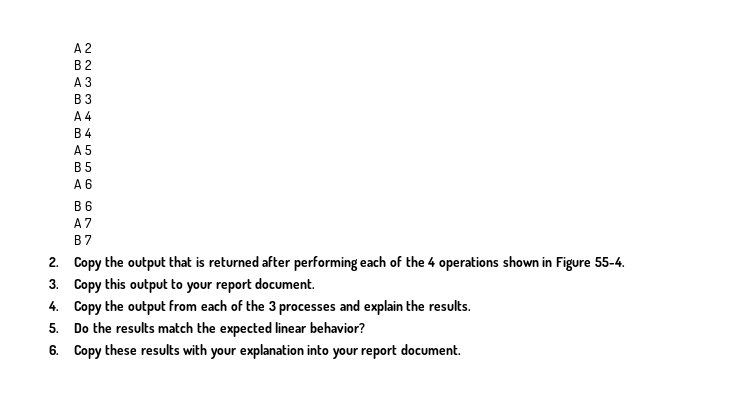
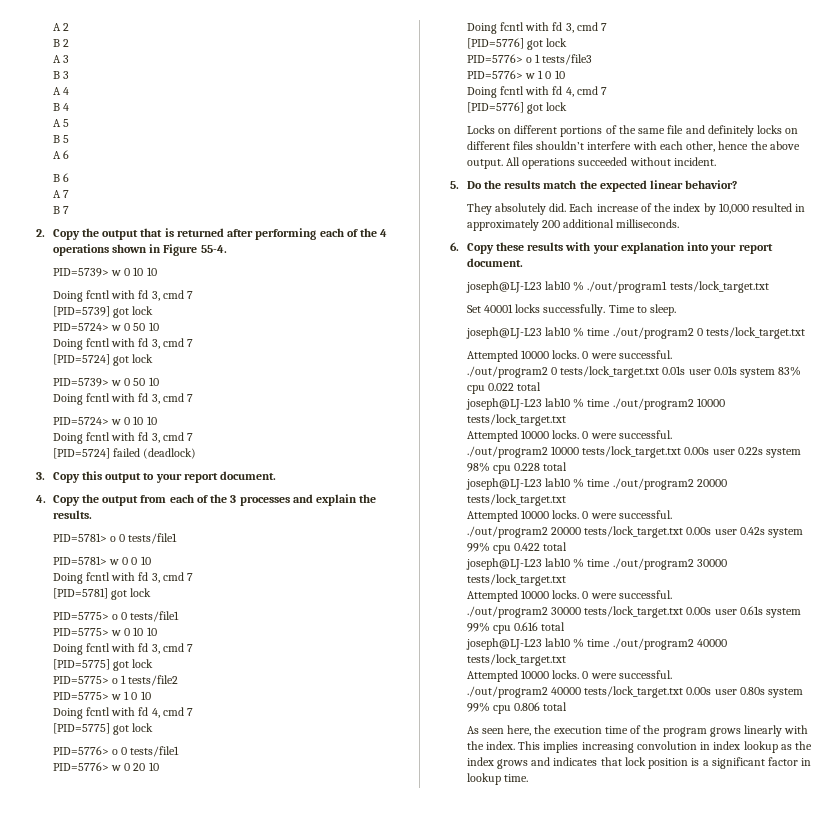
+ PID=5739> w 0 10 10
+ Doing fcntl with fd 3, cmd 7
+ [PID=5739] got lock
+ PID=5724> w 0 50 10
+ Doing fcntl with fd 3, cmd 7
+ [PID=5724] got lock
+ PID=5739> w 0 50 10
+ Doing fcntl with fd 3, cmd 7
+ PID=5724> w 0 10 10
+ Doing fcntl with fd 3, cmd 7
+ [PID=5724] failed (deadlock)
+ PID=5781> o 0 tests/file1
+ PID=5781> w 0 0 10
+ Doing fcntl with fd 3, cmd 7
+ [PID=5781] got lock
+ PID=5775> o 0 tests/file1
+ PID=5775> w 0 10 10
+ Doing fcntl with fd 3, cmd 7
+ [PID=5775] got lock
+ PID=5775> o 1 tests/file2
+ PID=5775> w 1 0 10
+ Doing fcntl with fd 4, cmd 7
+ [PID=5775] got lock
+ PID=5776> o 0 tests/file1
+ PID=5776> w 0 20 10
+ Doing fcntl with fd 3, cmd 7
+ [PID=5776] got lock
+ PID=5776> o 1 tests/file3
+ PID=5776> w 1 0 10
+ Doing fcntl with fd 4, cmd 7
+ [PID=5776] got lock
+ Locks on different portions of the same file and definitely locks on different files shouldn’t interfere with each other, hence the above output. All operations succeeded without incident.
+ They absolutely did. Each increase of the index by 10,000 resulted in approximately 200 additional milliseconds.
+ joseph@LJ-L23 lab10 % ./out/program1 tests/lock_target.txt
+ Set 40001 locks successfully. Time to sleep.
+ joseph@LJ-L23 lab10 % time ./out/program2 0 tests/lock_target.txt
+ Attempted 10000 locks. 0 were successful.
+ ./out/program2 0 tests/lock_target.txt 0.01s user 0.01s system 83% cpu 0.022 total
+ joseph@LJ-L23 lab10 % time ./out/program2 10000 tests/lock_target.txt
+ Attempted 10000 locks. 0 were successful.
+ ./out/program2 10000 tests/lock_target.txt 0.00s user 0.22s system 98% cpu 0.228 total
+ joseph@LJ-L23 lab10 % time ./out/program2 20000 tests/lock_target.txt
+ Attempted 10000 locks. 0 were successful.
+ ./out/program2 20000 tests/lock_target.txt 0.00s user 0.42s system 99% cpu 0.422 total
+ joseph@LJ-L23 lab10 % time ./out/program2 30000 tests/lock_target.txt
+ Attempted 10000 locks. 0 were successful.
+ ./out/program2 30000 tests/lock_target.txt 0.00s user 0.61s system 99% cpu 0.616 total
+ joseph@LJ-L23 lab10 % time ./out/program2 40000 tests/lock_target.txt
+ Attempted 10000 locks. 0 were successful.
+ ./out/program2 40000 tests/lock_target.txt 0.00s user 0.80s system 99% cpu 0.806 total
+ As seen here, the execution time of the program grows linearly with the index. This implies increasing convolution in index lookup as the index grows and indicates that lock position is a significant factor in lookup time.

